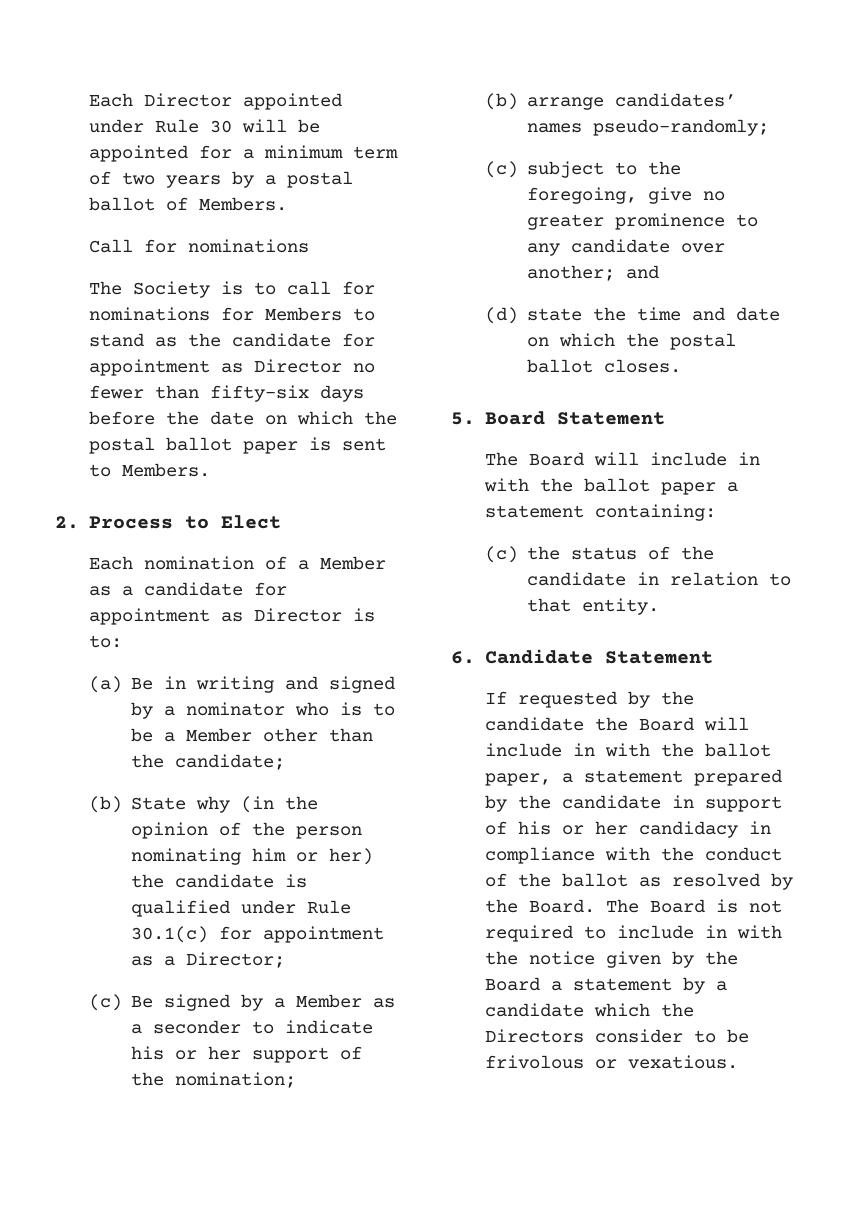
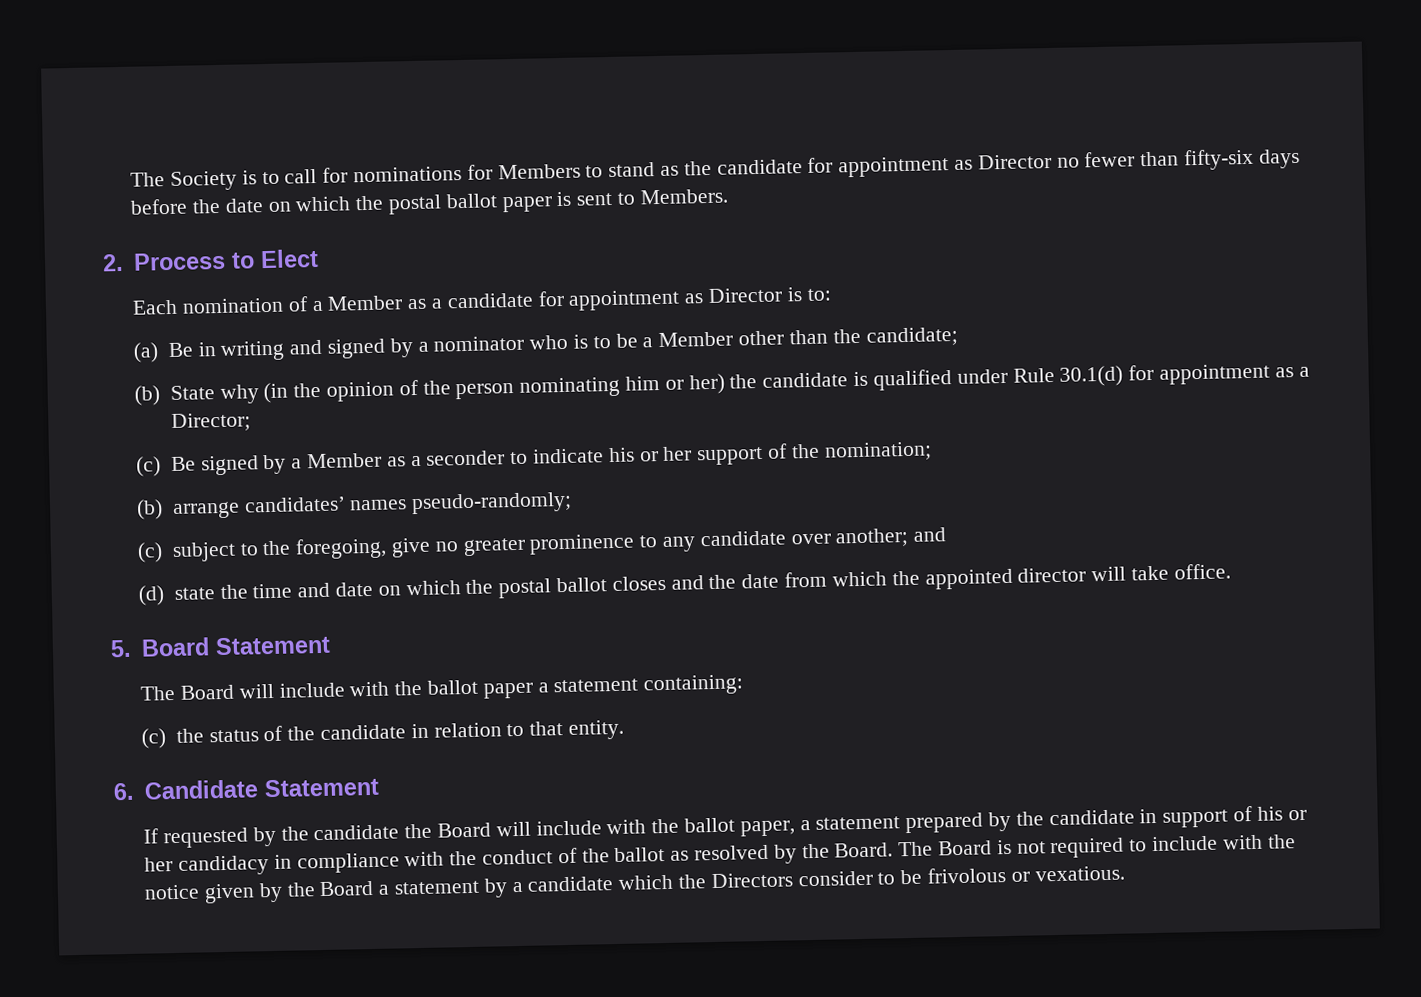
- Each Director appointed under Rule 30 will be appointed for a minimum term of two years by a postal ballot of Members.
- Call for nominations
- (b) State why (in the opinion of the person nominating him or her) the candidate is qualified under Rule 30.1(c) for appointment as a Director;
+ (b) State why (in the opinion of the person nominating him or her) the candidate is qualified under Rule 30.1(d) for appointment as a Director;
- (d) state the time and date on which the postal ballot closes.
+ (d) state the time and date on which the postal ballot closes and the date from which the appointed director will take office.
- The Board will include in with the ballot paper a statement containing:
+ The Board will include with the ballot paper a statement containing:
- If requested by the candidate the Board will include in with the ballot paper, a statement prepared by the candidate in support of his or her candidacy in compliance with the conduct of the ballot as resolved by the Board.
+ If requested by the candidate the Board will include with the ballot paper, a statement prepared by the candidate in support of his or her candidacy in compliance with the conduct of the ballot as resolved by the Board.
- The Board is not required to include in with the notice given by the Board a statement by a candidate which the Directors consider to be frivolous or vexatious.
+ The Board is not required to include with the notice given by the Board a statement by a candidate which the Directors consider to be frivolous or vexatious.

